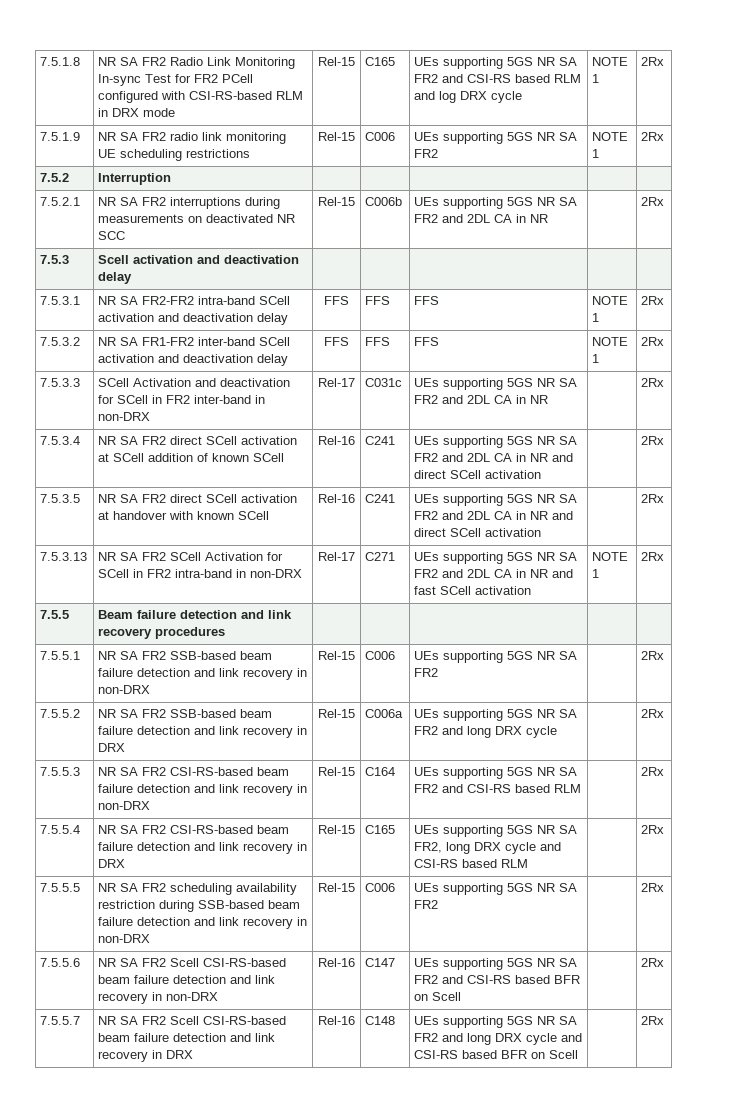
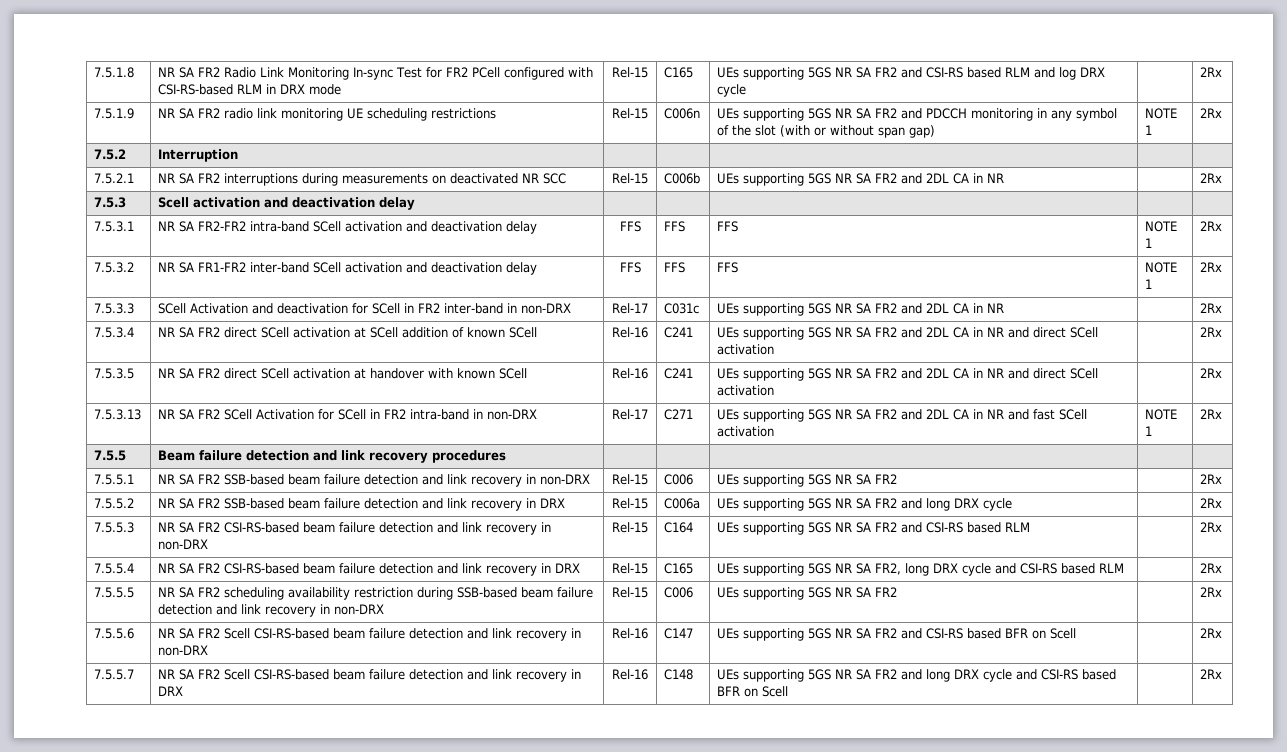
- 7.5.1.8 | NR SA FR2 Radio Link Monitoring In-sync Test for FR2 PCell configured with CSI-RS-based RLM in DRX mode | Rel-15 | C165 | UEs supporting 5GS NR SA FR2 and CSI-RS based RLM and log DRX cycle | NOTE 1 | 2Rx
+ 7.5.1.8 | NR SA FR2 Radio Link Monitoring In-sync Test for FR2 PCell configured with CSI-RS-based RLM in DRX mode | Rel-15 | C165 | UEs supporting 5GS NR SA FR2 and CSI-RS based RLM and log DRX cycle | | 2Rx
- 7.5.1.9 | NR SA FR2 radio link monitoring UE scheduling restrictions | Rel-15 | C006 | UEs supporting 5GS NR SA FR2 | NOTE 1 | 2Rx
+ 7.5.1.9 | NR SA FR2 radio link monitoring UE scheduling restrictions | Rel-15 | C006n | UEs supporting 5GS NR SA FR2 and PDCCH monitoring in any symbol of the slot (with or without span gap) | NOTE 1 | 2Rx

